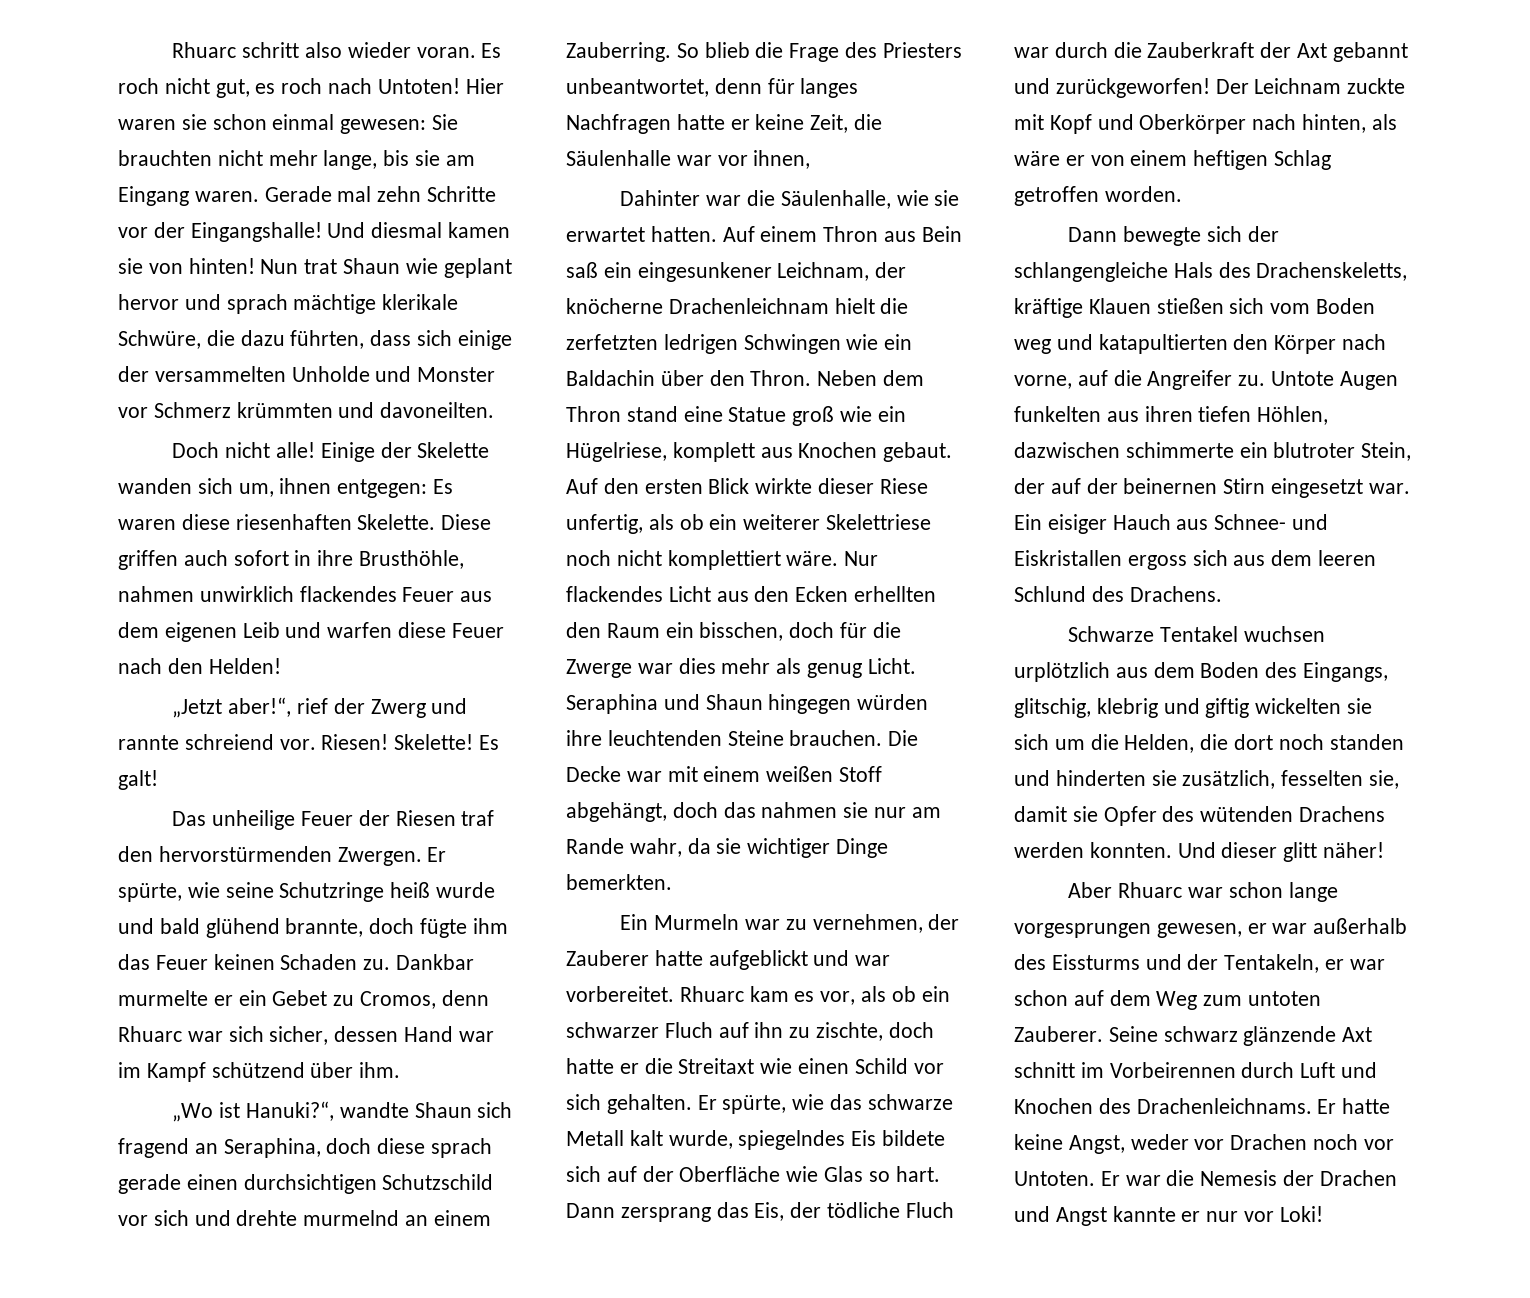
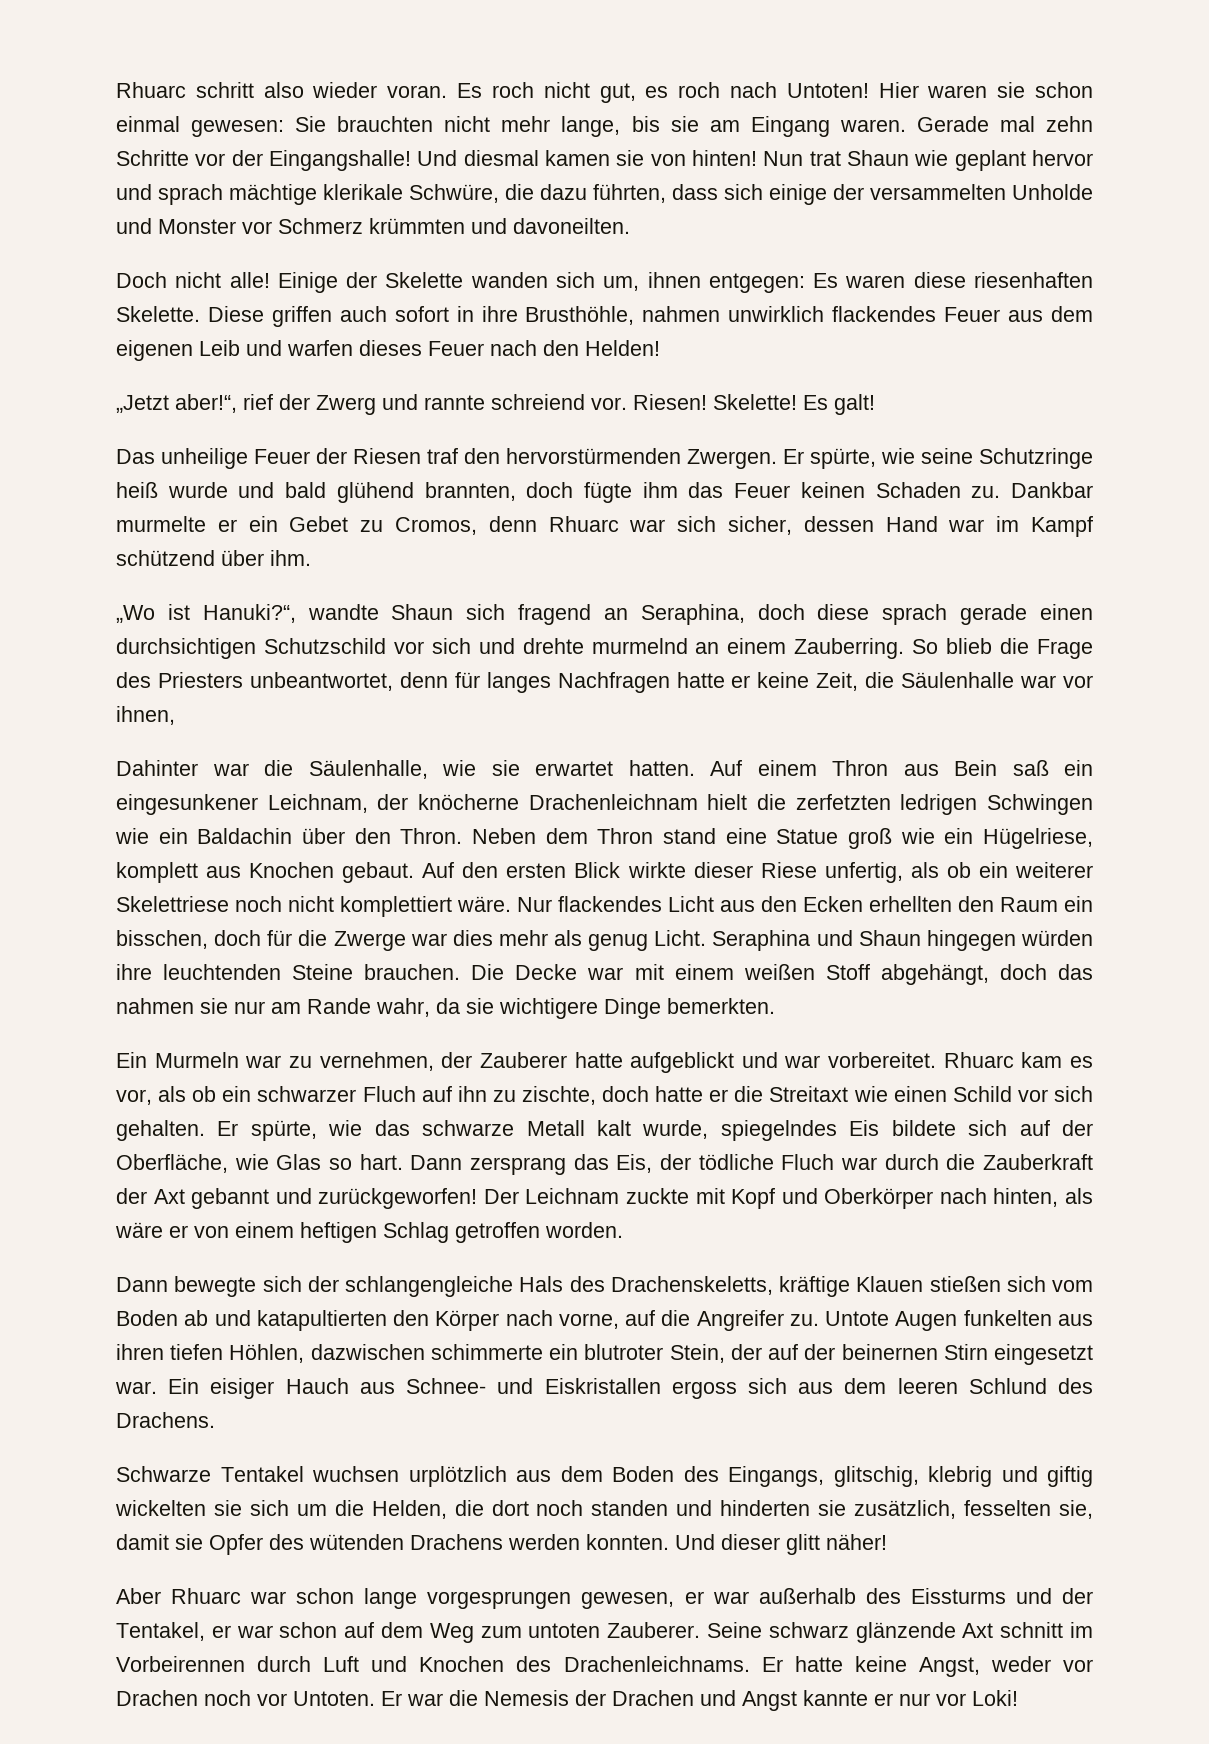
- Diese griffen auch sofort in ihre Brusthöhle, nahmen unwirklich flackendes Feuer aus dem eigenen Leib und warfen diese Feuer nach den Helden!
+ Diese griffen auch sofort in ihre Brusthöhle, nahmen unwirklich flackendes Feuer aus dem eigenen Leib und warfen dieses Feuer nach den Helden!
- Er spürte, wie seine Schutzringe heiß wurde und bald glühend brannte, doch fügte ihm das Feuer keinen Schaden zu.
+ Er spürte, wie seine Schutzringe heiß wurde und bald glühend brannten, doch fügte ihm das Feuer keinen Schaden zu.
- Die Decke war mit einem weißen Stoff abgehängt, doch das nahmen sie nur am Rande wahr, da sie wichtiger Dinge bemerkten.
+ Die Decke war mit einem weißen Stoff abgehängt, doch das nahmen sie nur am Rande wahr, da sie wichtigere Dinge bemerkten.
- Er spürte, wie das schwarze Metall kalt wurde, spiegelndes Eis bildete sich auf der Oberfläche wie Glas so hart.
+ Er spürte, wie das schwarze Metall kalt wurde, spiegelndes Eis bildete sich auf der Oberfläche, wie Glas so hart.
- Dann bewegte sich der schlangengleiche Hals des Drachenskeletts, kräftige Klauen stießen sich vom Boden weg und katapultierten den Körper nach vorne, auf die Angreifer zu.
+ Dann bewegte sich der schlangengleiche Hals des Drachenskeletts, kräftige Klauen stießen sich vom Boden ab und katapultierten den Körper nach vorne, auf die Angreifer zu.
- Aber Rhuarc war schon lange vorgesprungen gewesen, er war außerhalb des Eissturms und der Tentakeln, er war schon auf dem Weg zum untoten Zauberer.
+ Aber Rhuarc war schon lange vorgesprungen gewesen, er war außerhalb des Eissturms und der Tentakel, er war schon auf dem Weg zum untoten Zauberer.

